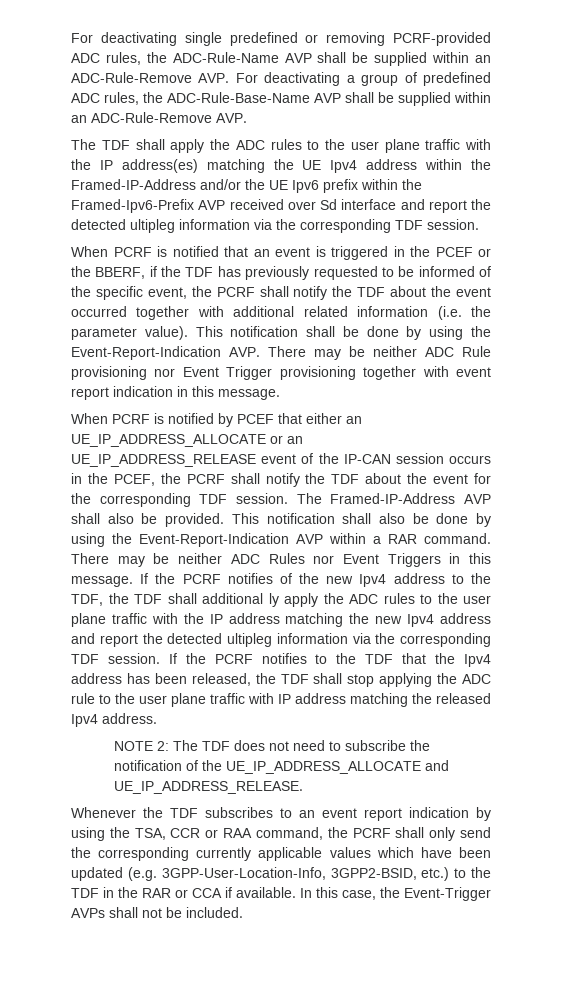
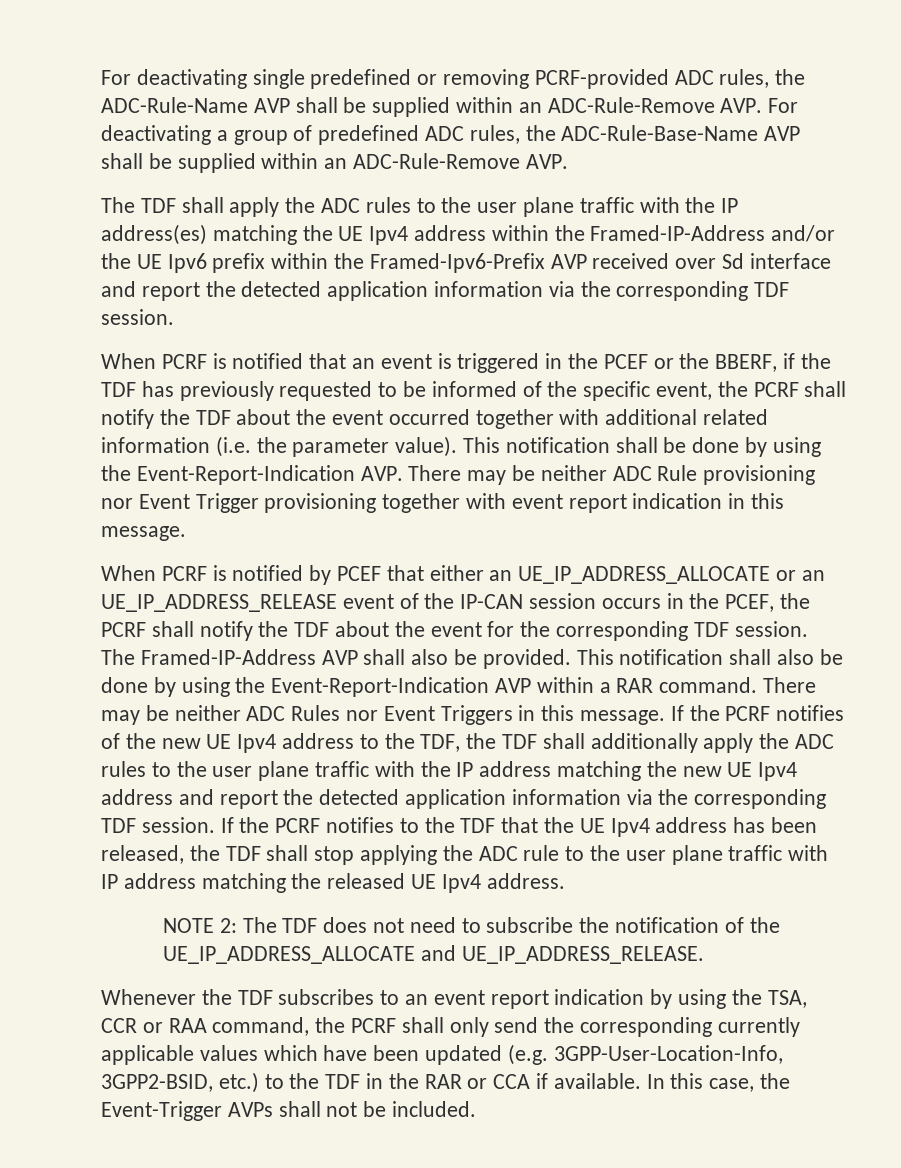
- The TDF shall apply the ADC rules to the user plane traffic with the IP address(es) matching the UE Ipv4 address within the Framed-IP-Address and/or the UE Ipv6 prefix within the Framed-Ipv6-Prefix AVP received over Sd interface and report the detected ultipleg information via the corresponding TDF session.
+ The TDF shall apply the ADC rules to the user plane traffic with the IP address(es) matching the UE Ipv4 address within the Framed-IP-Address and/or the UE Ipv6 prefix within the Framed-Ipv6-Prefix AVP received over Sd interface and report the detected application information via the corresponding TDF session.
- If the PCRF notifies of the new Ipv4 address to the TDF, the TDF shall additional ly apply the ADC rules to the user plane traffic with the IP address matching the new Ipv4 address and report the detected ultipleg information via the corresponding TDF session.
+ If the PCRF notifies of the new UE Ipv4 address to the TDF, the TDF shall additionally apply the ADC rules to the user plane traffic with the IP address matching the new UE Ipv4 address and report the detected application information via the corresponding TDF session.
- If the PCRF notifies to the TDF that the Ipv4 address has been released, the TDF shall stop applying the ADC rule to the user plane traffic with IP address matching the released Ipv4 address.
+ If the PCRF notifies to the TDF that the UE Ipv4 address has been released, the TDF shall stop applying the ADC rule to the user plane traffic with IP address matching the released UE Ipv4 address.

